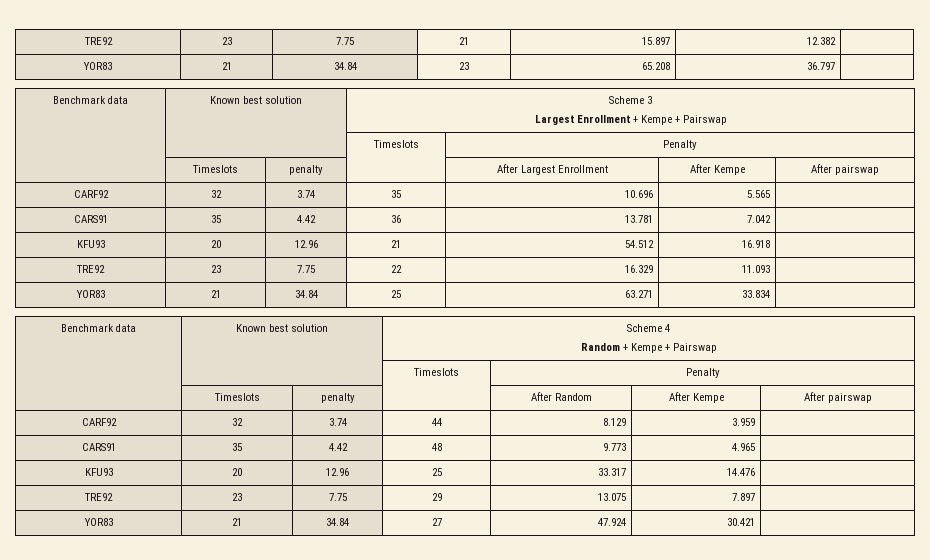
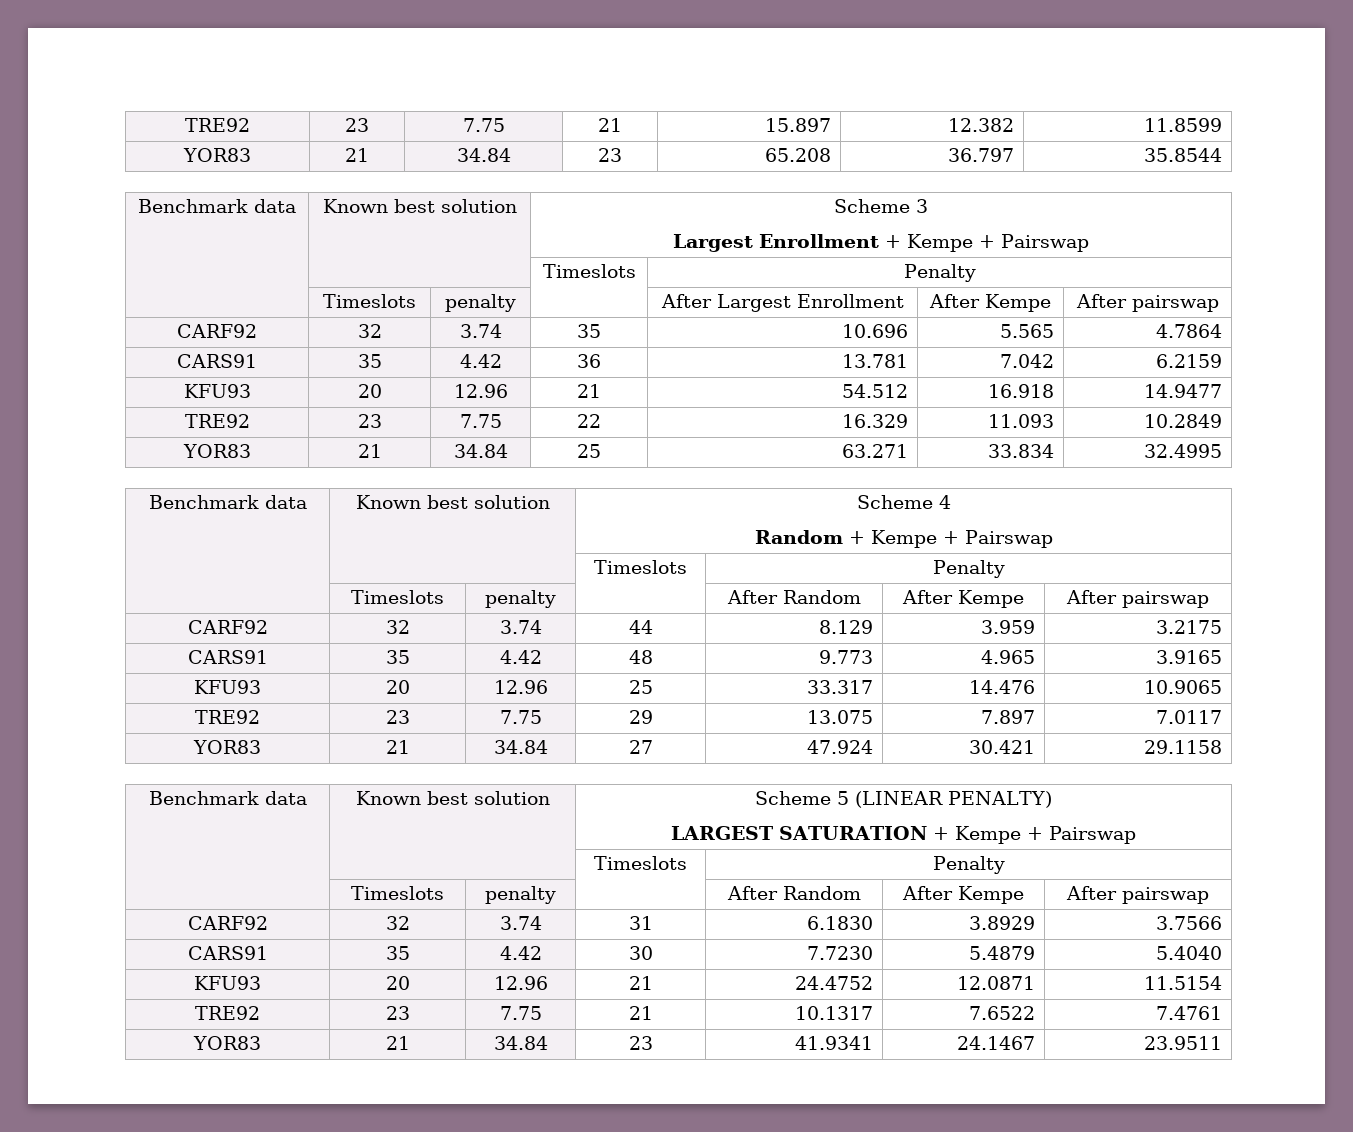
- TRE92 | 23 | 7.75 | 21 | 15.897 | 12.382 |
+ TRE92 | 23 | 7.75 | 21 | 15.897 | 12.382 | 11.8599
- YOR83 | 21 | 34.84 | 23 | 65.208 | 36.797 |
+ YOR83 | 21 | 34.84 | 23 | 65.208 | 36.797 | 35.8544
- CARF92 | 32 | 3.74 | 35 | 10.696 | 5.565 |
+ CARF92 | 32 | 3.74 | 35 | 10.696 | 5.565 | 4.7864
- CARS91 | 35 | 4.42 | 36 | 13.781 | 7.042 |
+ CARS91 | 35 | 4.42 | 36 | 13.781 | 7.042 | 6.2159
- KFU93 | 20 | 12.96 | 21 | 54.512 | 16.918 |
+ KFU93 | 20 | 12.96 | 21 | 54.512 | 16.918 | 14.9477
- TRE92 | 23 | 7.75 | 22 | 16.329 | 11.093 |
+ TRE92 | 23 | 7.75 | 22 | 16.329 | 11.093 | 10.2849
- YOR83 | 21 | 34.84 | 25 | 63.271 | 33.834 |
+ YOR83 | 21 | 34.84 | 25 | 63.271 | 33.834 | 32.4995
- CARF92 | 32 | 3.74 | 44 | 8.129 | 3.959 |
+ CARF92 | 32 | 3.74 | 44 | 8.129 | 3.959 | 3.2175
- CARS91 | 35 | 4.42 | 48 | 9.773 | 4.965 |
+ CARS91 | 35 | 4.42 | 48 | 9.773 | 4.965 | 3.9165
- KFU93 | 20 | 12.96 | 25 | 33.317 | 14.476 |
+ KFU93 | 20 | 12.96 | 25 | 33.317 | 14.476 | 10.9065
- TRE92 | 23 | 7.75 | 29 | 13.075 | 7.897 |
+ TRE92 | 23 | 7.75 | 29 | 13.075 | 7.897 | 7.0117
- YOR83 | 21 | 34.84 | 27 | 47.924 | 30.421 |
+ YOR83 | 21 | 34.84 | 27 | 47.924 | 30.421 | 29.1158
+ Benchmark data | Known best solution | Scheme 5 (LINEAR PENALTY)
+ LARGEST SATURATION + Kempe + Pairswap
+ | | Timeslots | Penalty
+ | Timeslots | penalty | | After Random | After Kempe | After pairswap
+ CARF92 | 32 | 3.74 | 31 | 6.1830 | 3.8929 | 3.7566
+ CARS91 | 35 | 4.42 | 30 | 7.7230 | 5.4879 | 5.4040
+ KFU93 | 20 | 12.96 | 21 | 24.4752 | 12.0871 | 11.5154
+ TRE92 | 23 | 7.75 | 21 | 10.1317 | 7.6522 | 7.4761
+ YOR83 | 21 | 34.84 | 23 | 41.9341 | 24.1467 | 23.9511

